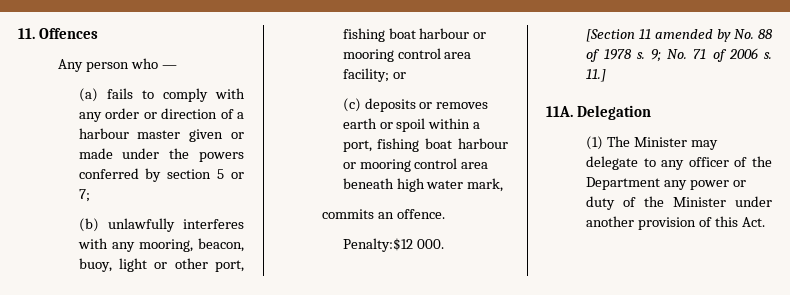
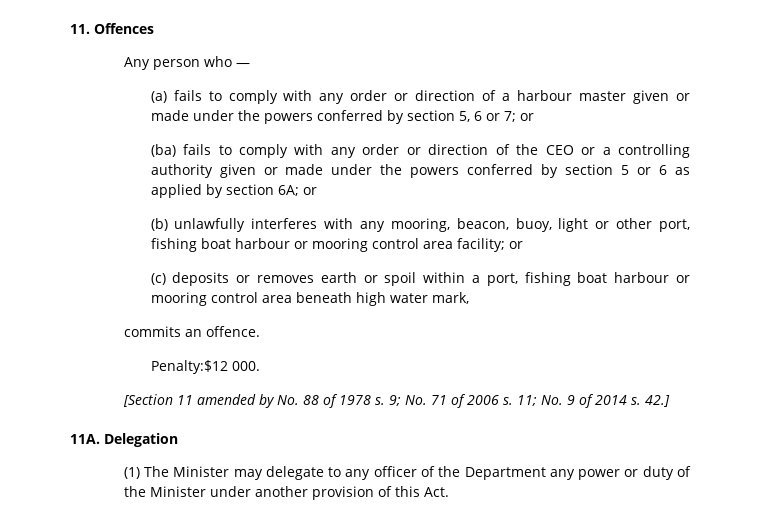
- (a) fails to comply with any order or direction of a harbour master given or made under the powers conferred by section 5 or 7;
+ (a) fails to comply with any order or direction of a harbour master given or made under the powers conferred by section 5, 6 or 7; or
+ (ba) fails to comply with any order or direction of the CEO or a controlling authority given or made under the powers conferred by section 5 or 6 as applied by section 6A; or
- 11.]
+ 11; No. 9 of 2014 s. 42.]

